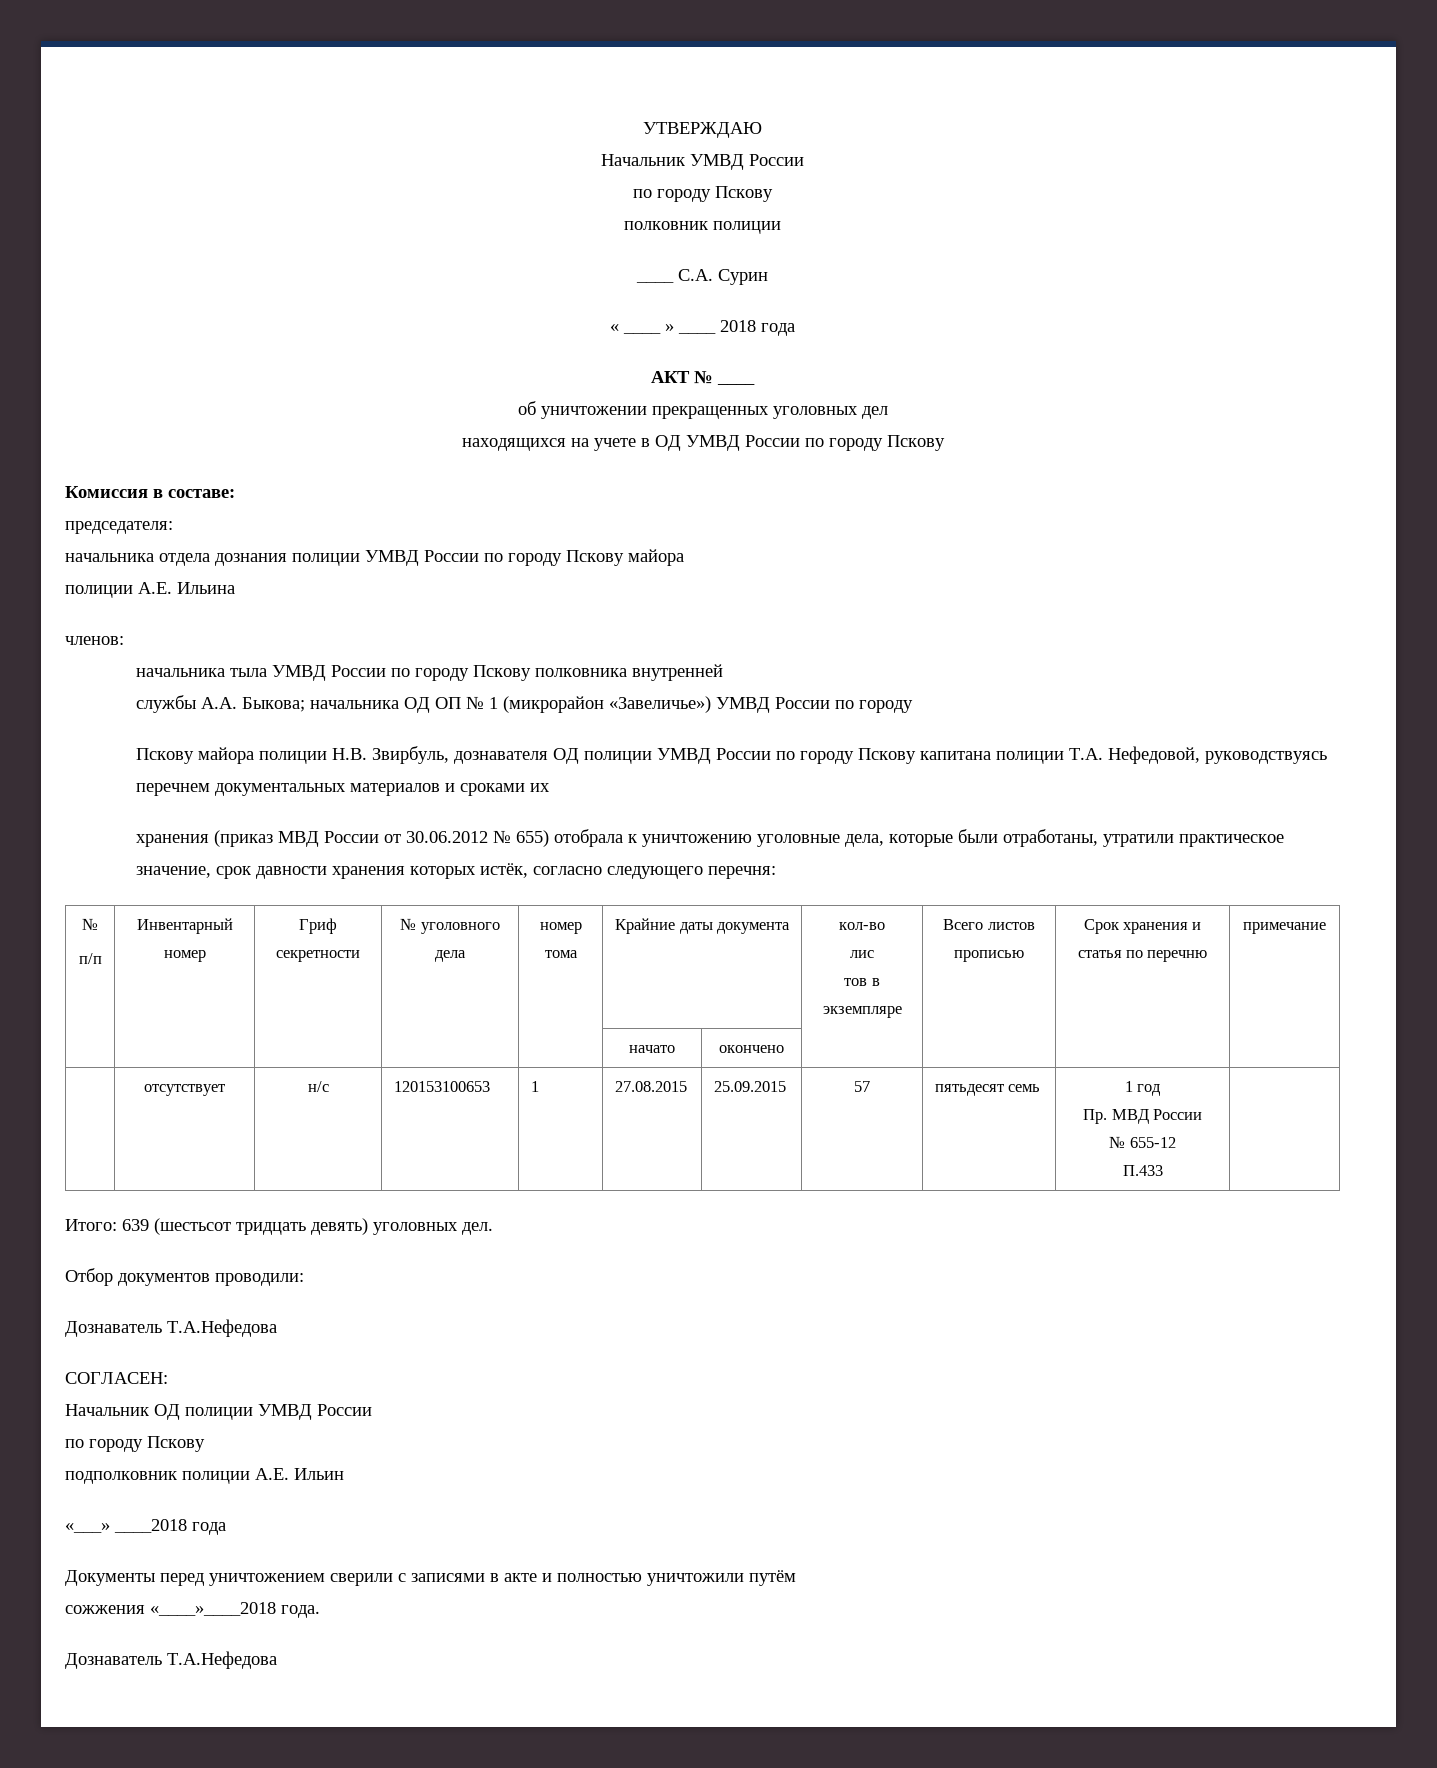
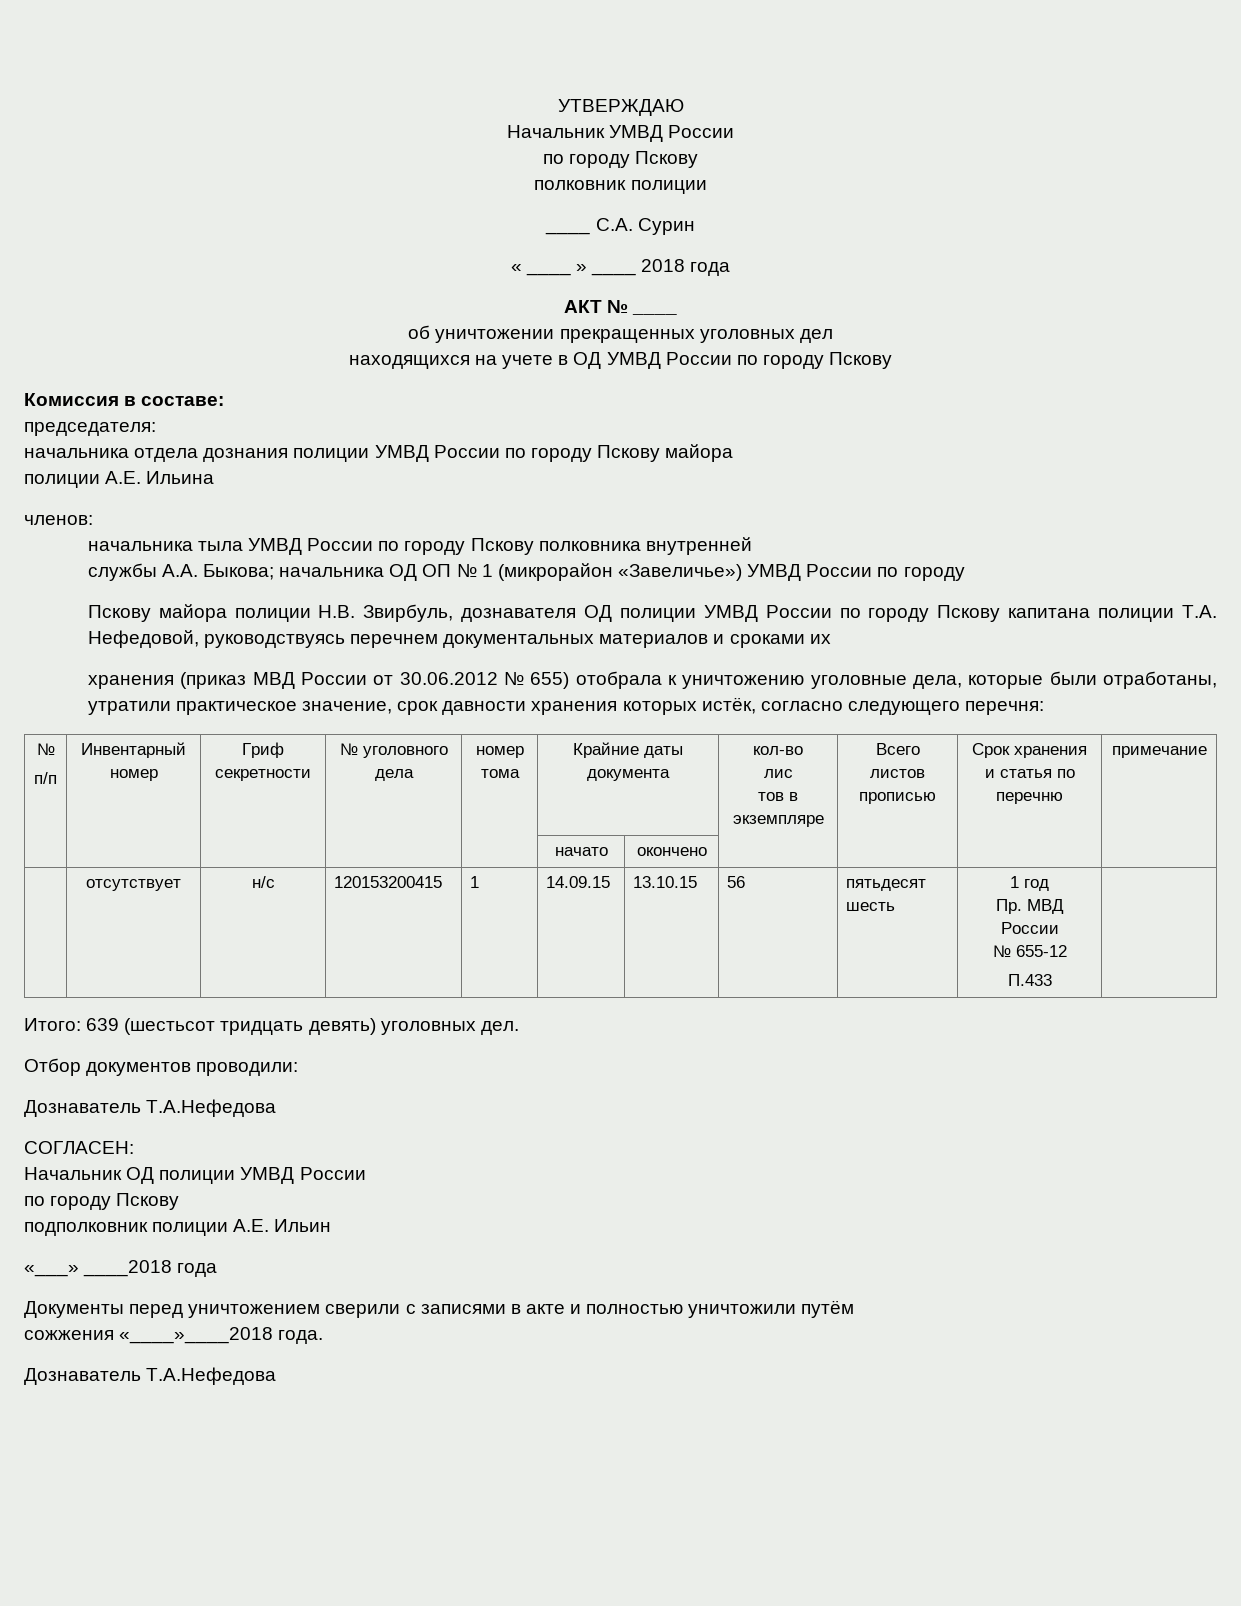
- | отсутствует | н/с | 120153100653 | 1 | 27.08.2015 | 25.09.2015 | 57 | пятьдесят семь | 1 год
+ | отсутствует | н/с | 120153200415 | 1 | 14.09.15 | 13.10.15 | 56 | пятьдесят шесть | 1 год

